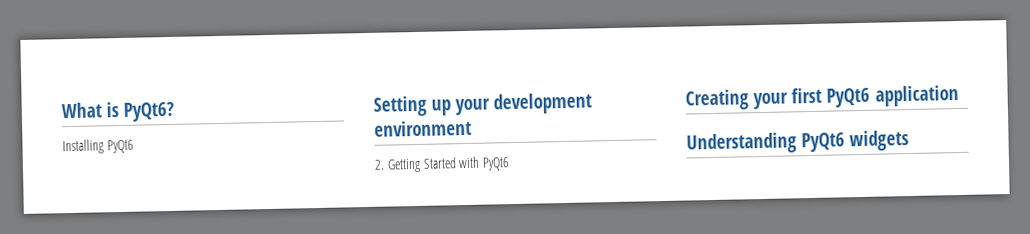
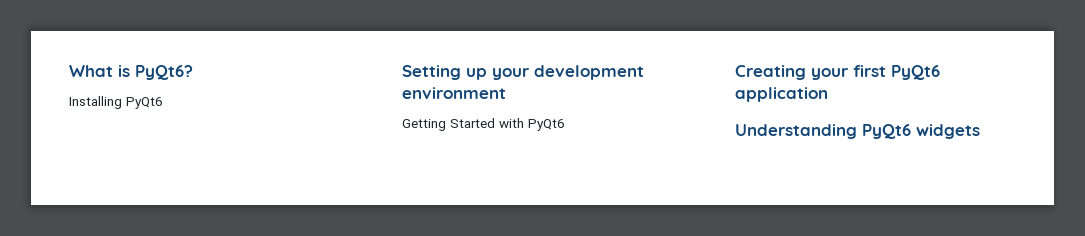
- 2. Getting Started with PyQt6
+ Getting Started with PyQt6

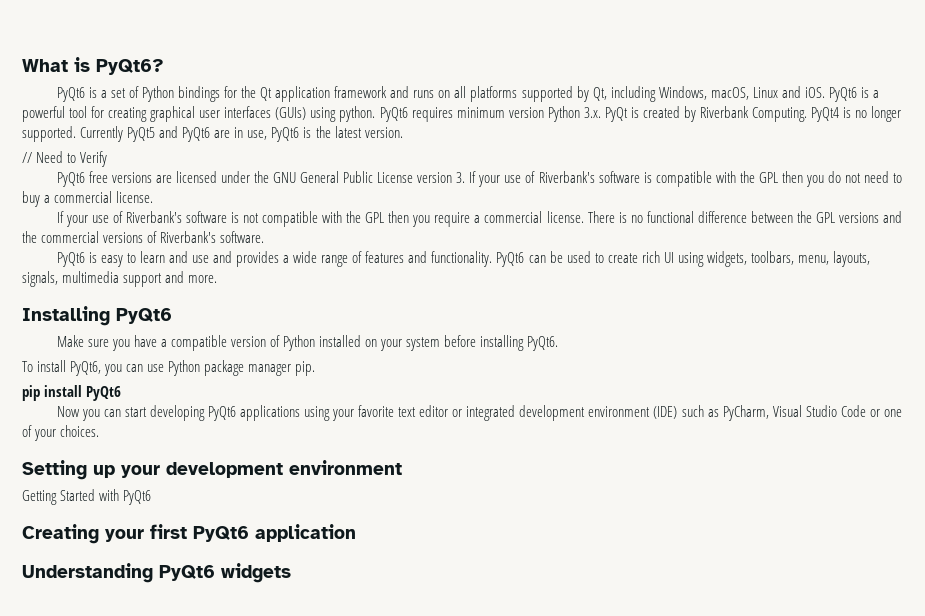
+ PyQt6 is a set of Python bindings for the Qt application framework and runs on all platforms supported by Qt, including Windows, macOS, Linux and iOS. PyQt6 is a powerful tool for creating graphical user interfaces (GUIs) using python. PyQt6 requires minimum version Python 3.x. PyQt is created by Riverbank Computing. PyQt4 is no longer supported. Currently PyQt5 and PyQt6 are in use, PyQt6 is the latest version.
+ // Need to Verify
+ PyQt6 free versions are licensed under the GNU General Public License version 3. If your use of Riverbank's software is compatible with the GPL then you do not need to buy a commercial license.
+ If your use of Riverbank's software is not compatible with the GPL then you require a commercial license. There is no functional difference between the GPL versions and the commercial versions of Riverbank's software.
+ PyQt6 is easy to learn and use and provides a wide range of features and functionality. PyQt6 can be used to create rich UI using widgets, toolbars, menu, layouts, signals, multimedia support and more.
  Installing PyQt6
+ Make sure you have a compatible version of Python installed on your system before installing PyQt6.
+ To install PyQt6, you can use Python package manager pip.
+ pip install PyQt6
+ Now you can start developing PyQt6 applications using your favorite text editor or integrated development environment (IDE) such as PyCharm, Visual Studio Code or one of your choices.

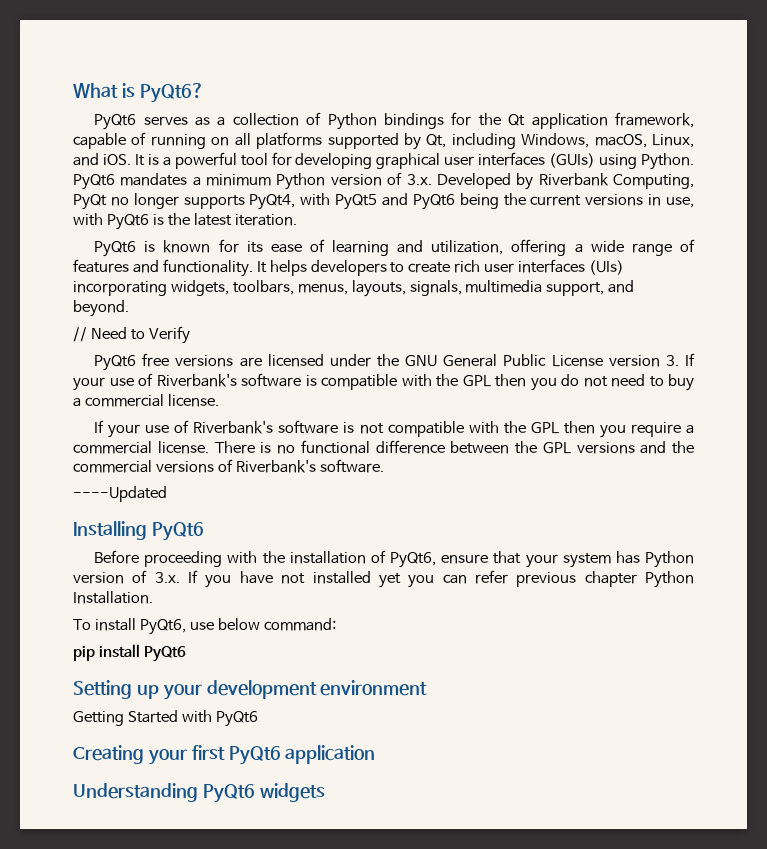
- PyQt6 is a set of Python bindings for the Qt application framework and runs on all platforms supported by Qt, including Windows, macOS, Linux and iOS.
+ PyQt6 serves as a collection of Python bindings for the Qt application framework, capable of running on all platforms supported by Qt, including Windows, macOS, Linux, and iOS.
- PyQt6 is a powerful tool for creating graphical user interfaces (GUIs) using python. PyQt6 requires minimum version Python 3.x. PyQt is created by Riverbank Computing. PyQt4 is no longer supported. Currently PyQt5 and PyQt6 are in use, PyQt6 is the latest version.
+ It is a powerful tool for developing graphical user interfaces (GUIs) using Python. PyQt6 mandates a minimum Python version of 3.x. Developed by Riverbank Computing, PyQt no longer supports PyQt4, with PyQt5 and PyQt6 being the current versions in use, with PyQt6 is the latest iteration.
+ PyQt6 is known for its ease of learning and utilization, offering a wide range of features and functionality. It helps developers to create rich user interfaces (UIs) incorporating widgets, toolbars, menus, layouts, signals, multimedia support, and beyond.
- PyQt6 is easy to learn and use and provides a wide range of features and functionality. PyQt6 can be used to create rich UI using widgets, toolbars, menu, layouts, signals, multimedia support and more.
+ ----Updated
  Installing PyQt6
- Make sure you have a compatible version of Python installed on your system before installing PyQt6.
- To install PyQt6, you can use Python package manager pip.
+ Before proceeding with the installation of PyQt6, ensure that your system has Python version of 3.x. If you have not installed yet you can refer previous chapter Python Installation.
+ To install PyQt6, use below command:
  pip install PyQt6
- Now you can start developing PyQt6 applications using your favorite text editor or integrated development environment (IDE) such as PyCharm, Visual Studio Code or one of your choices.

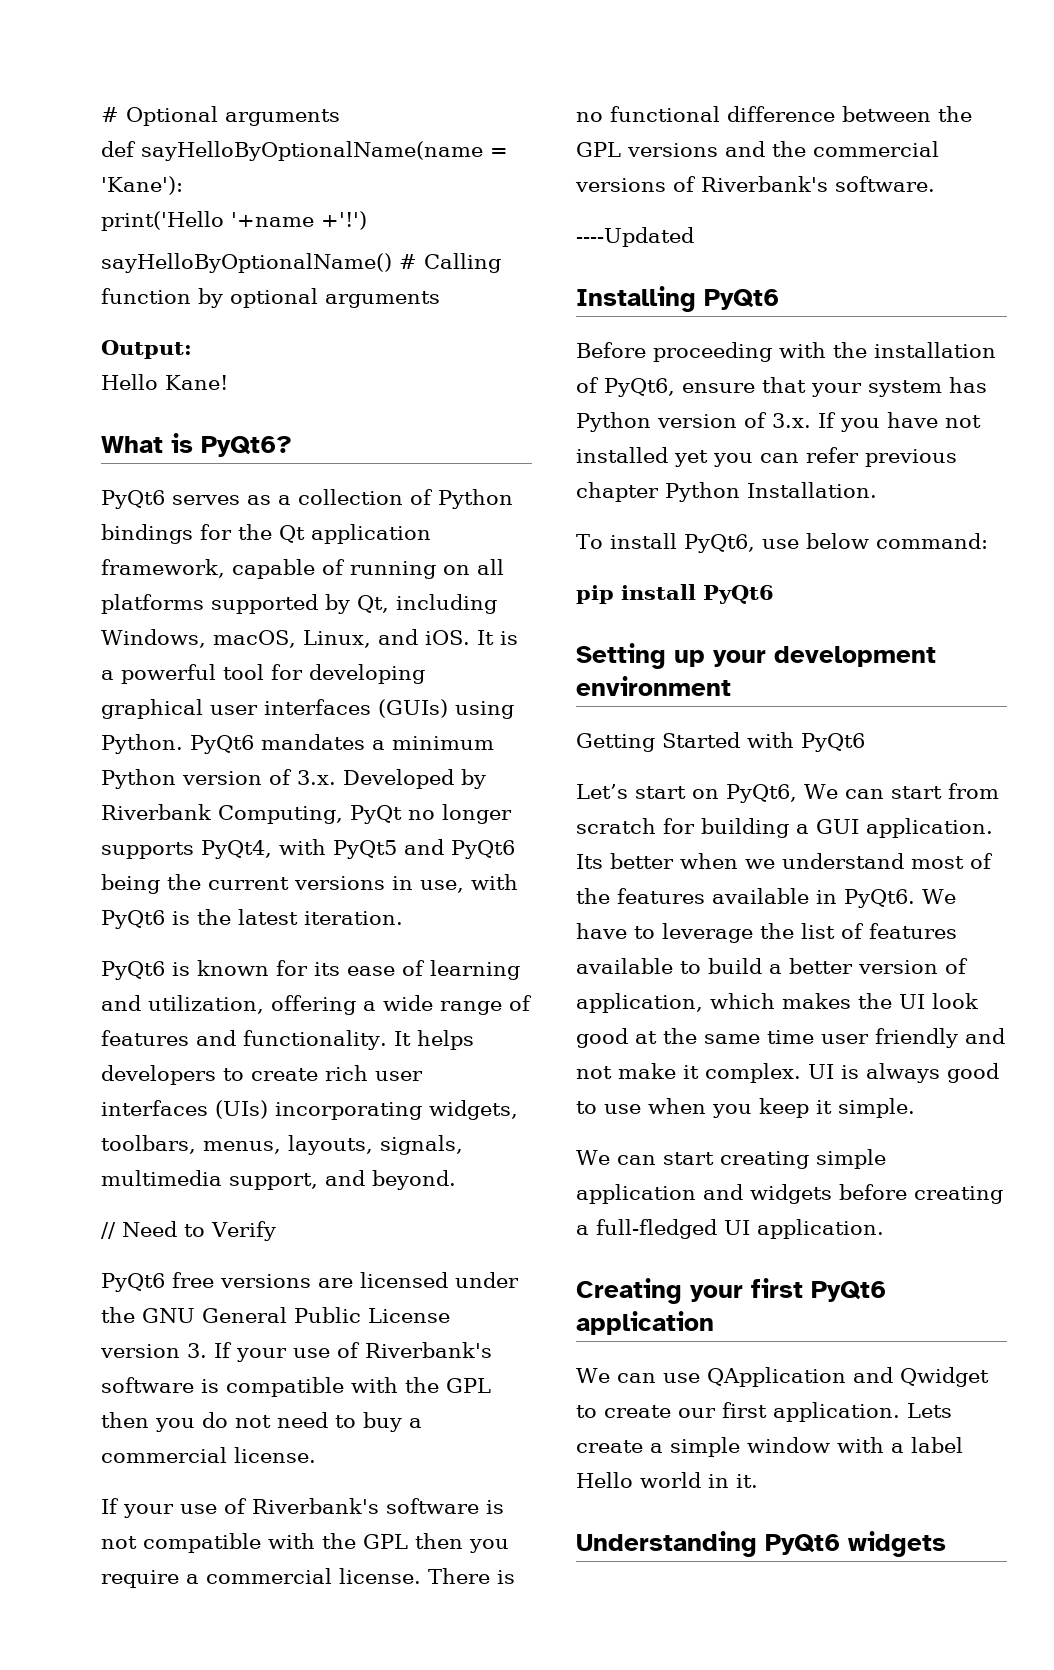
+ # Optional arguments
+ def sayHelloByOptionalName(name = 'Kane'):
+ print('Hello '+name +'!')
+ sayHelloByOptionalName() # Calling function by optional arguments
+ Output:
+ Hello Kane!
+ Let’s start on PyQt6, We can start from scratch for building a GUI application. Its better when we understand most of the features available in PyQt6. We have to leverage the list of features available to build a better version of application, which makes the UI look good at the same time user friendly and not make it complex. UI is always good to use when you keep it simple.
+ We can start creating simple application and widgets before creating a full-fledged UI application.
+ We can use QApplication and Qwidget to create our first application. Lets create a simple window with a label Hello world in it.

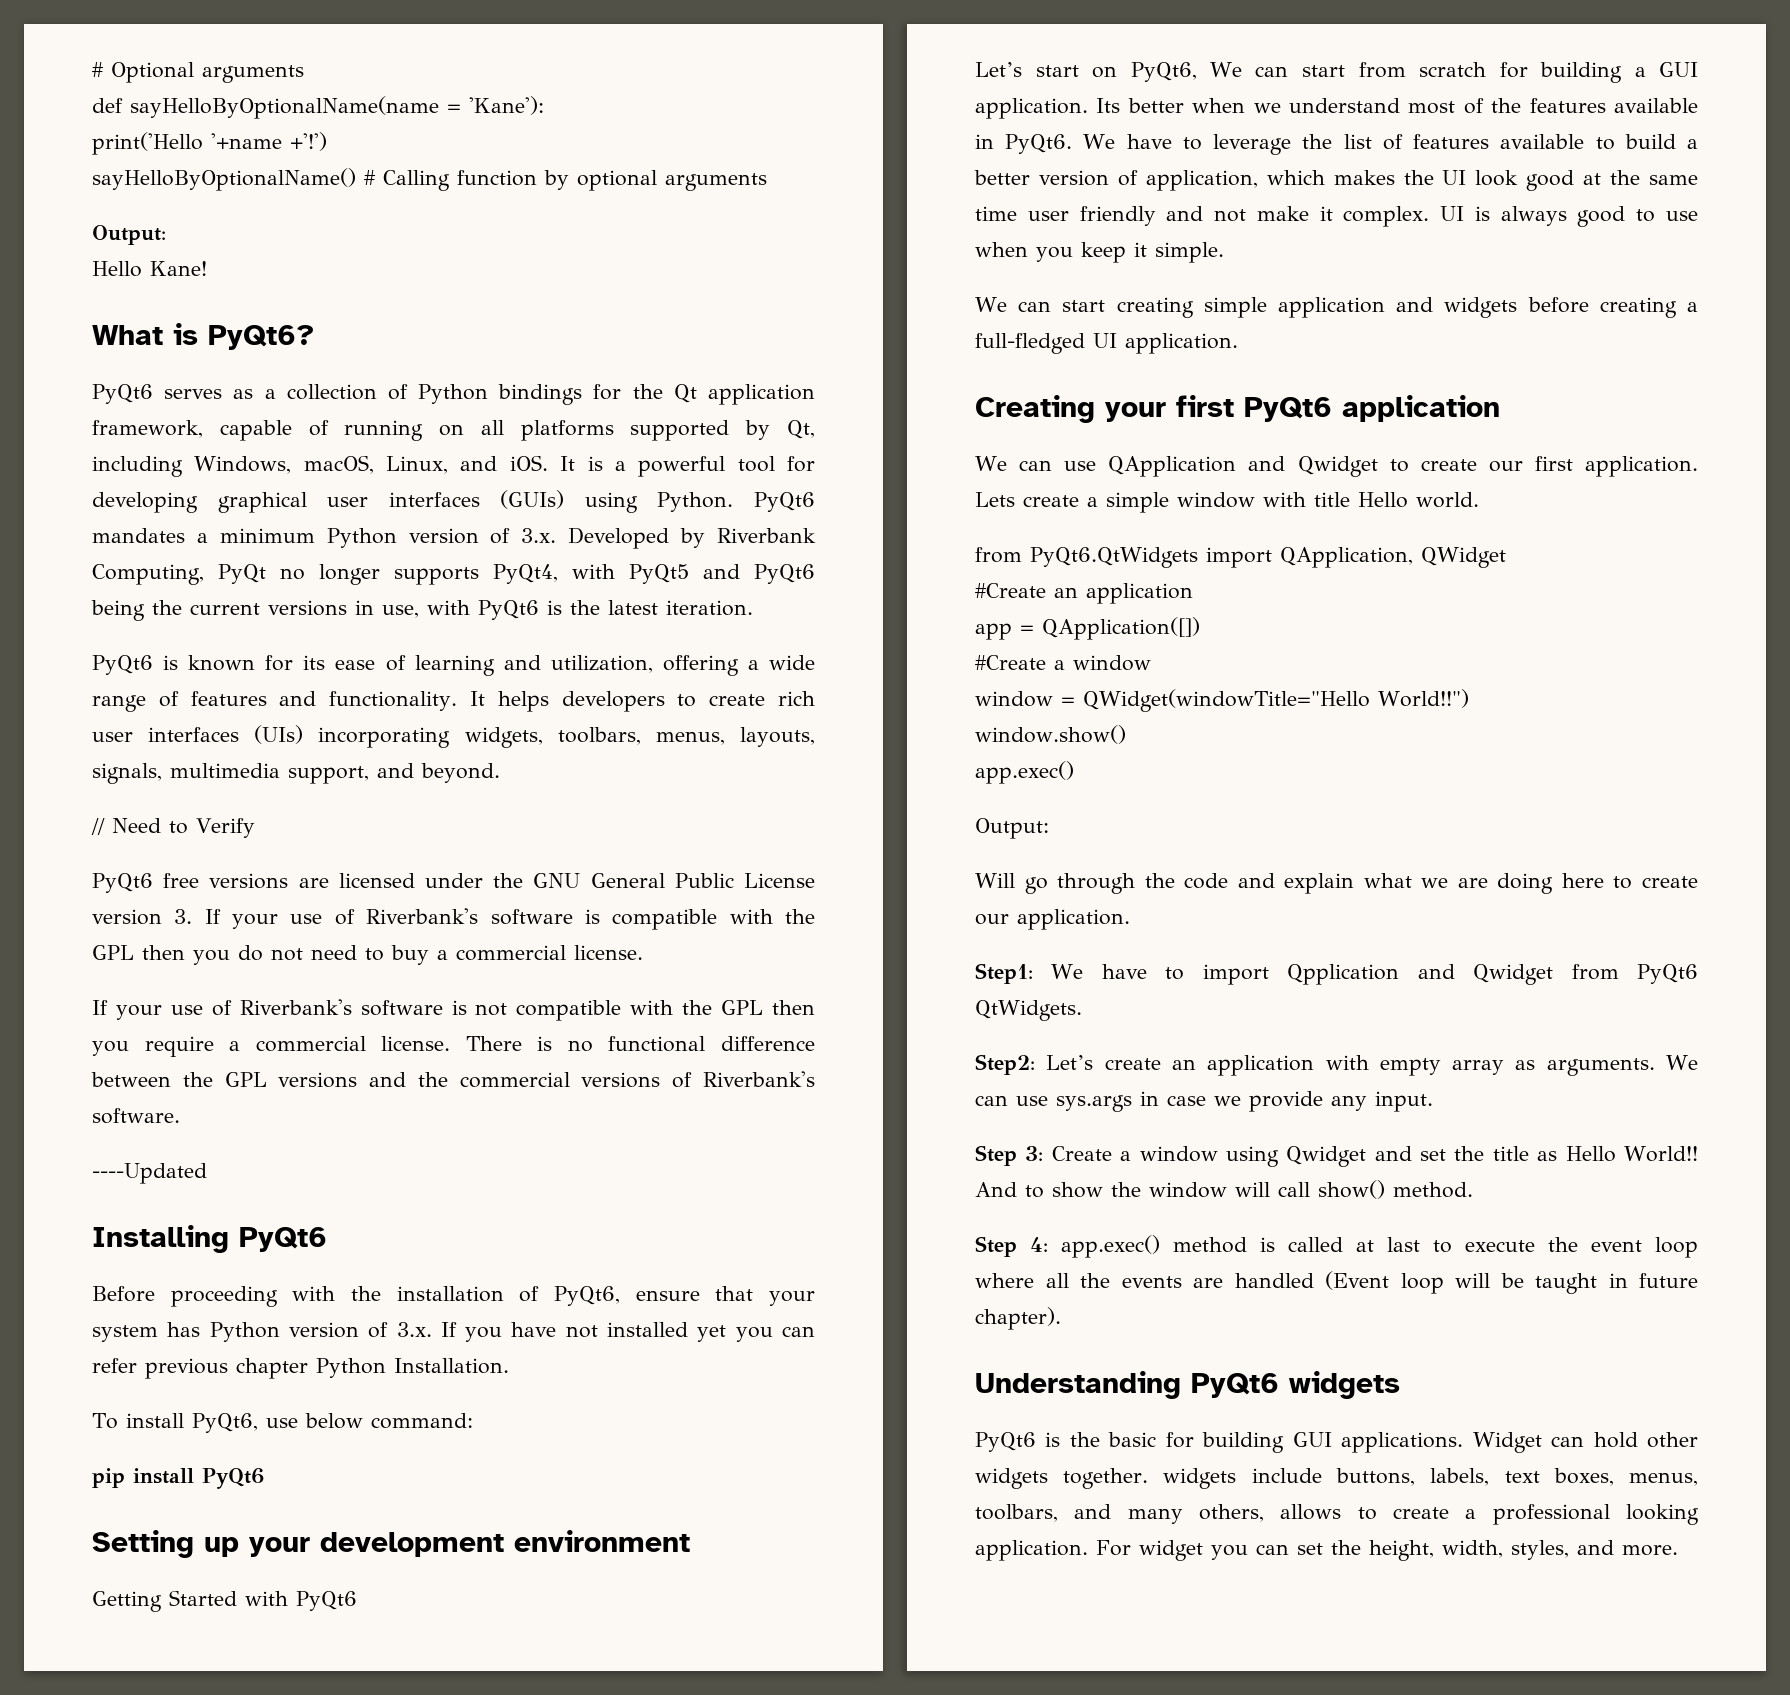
- Lets create a simple window with a label Hello world in it.
+ Lets create a simple window with title Hello world.
+ from PyQt6.QtWidgets import QApplication, QWidget
+ #Create an application
+ app = QApplication([])
+ #Create a window
+ window = QWidget(windowTitle="Hello World!!")
+ window.show()
+ app.exec()
+ Output:
+ Will go through the code and explain what we are doing here to create our application.
+ Step1: We have to import Qpplication and Qwidget from PyQt6 QtWidgets.
+ Step2: Let’s create an application with empty array as arguments. We can use sys.args in case we provide any input.
+ Step 3: Create a window using Qwidget and set the title as Hello World!! And to show the window will call show() method.
+ Step 4: app.exec() method is called at last to execute the event loop where all the events are handled (Event loop will be taught in future chapter).
  Understanding PyQt6 widgets
+ PyQt6 is the basic for building GUI applications. Widget can hold other widgets together. widgets include buttons, labels, text boxes, menus, toolbars, and many others, allows to create a professional looking application. For widget you can set the height, width, styles, and more.

